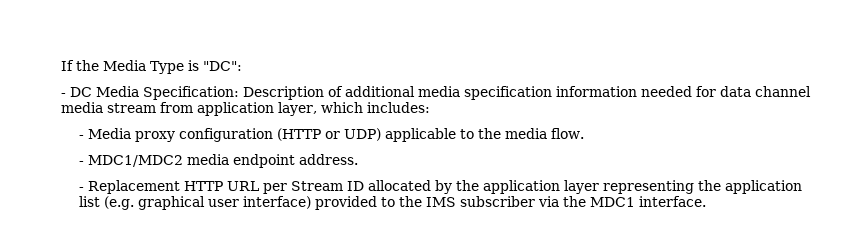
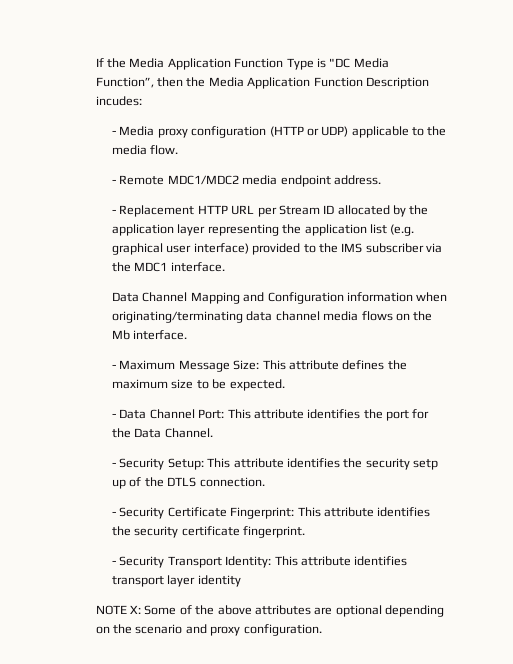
- If the Media Type is "DC":
- - DC Media Specification: Description of additional media specification information needed for data channel media stream from application layer, which includes:
+ If the Media Application Function Type is "DC Media Function”, then the Media Application Function Description incudes:
- - MDC1/MDC2 media endpoint address.
+ - Remote MDC1/MDC2 media endpoint address.
+ Data Channel Mapping and Configuration information when originating/terminating data channel media flows on the Mb interface.
+ - Maximum Message Size: This attribute defines the maximum size to be expected.
+ - Data Channel Port: This attribute identifies the port for the Data Channel.
+ - Security Setup: This attribute identifies the security setp up of the DTLS connection.
+ - Security Certificate Fingerprint: This attribute identifies the security certificate fingerprint.
+ - Security Transport Identity: This attribute identifies transport layer identity
+ NOTE X: Some of the above attributes are optional depending on the scenario and proxy configuration.

